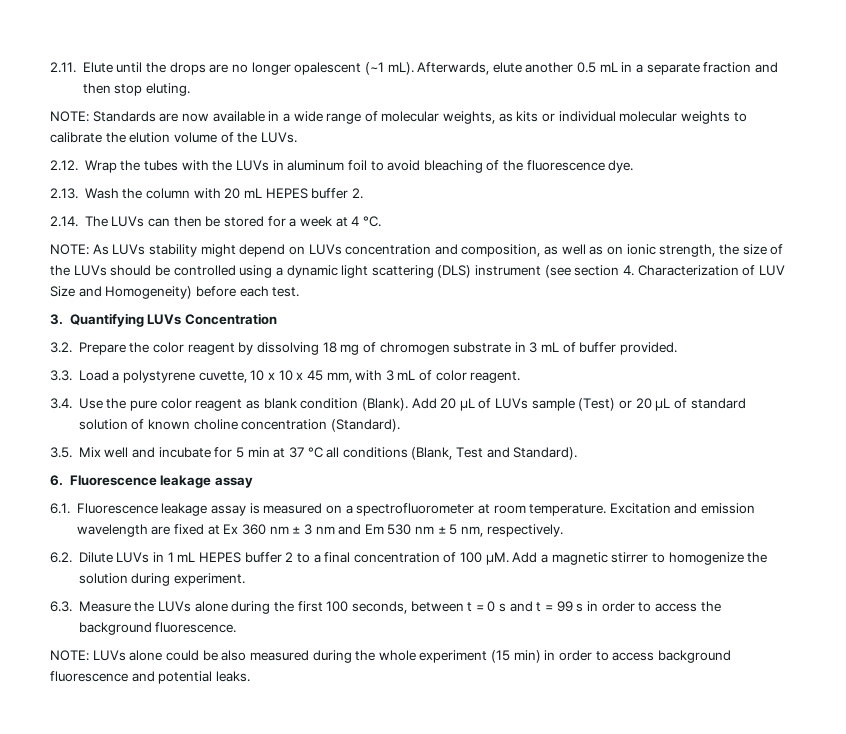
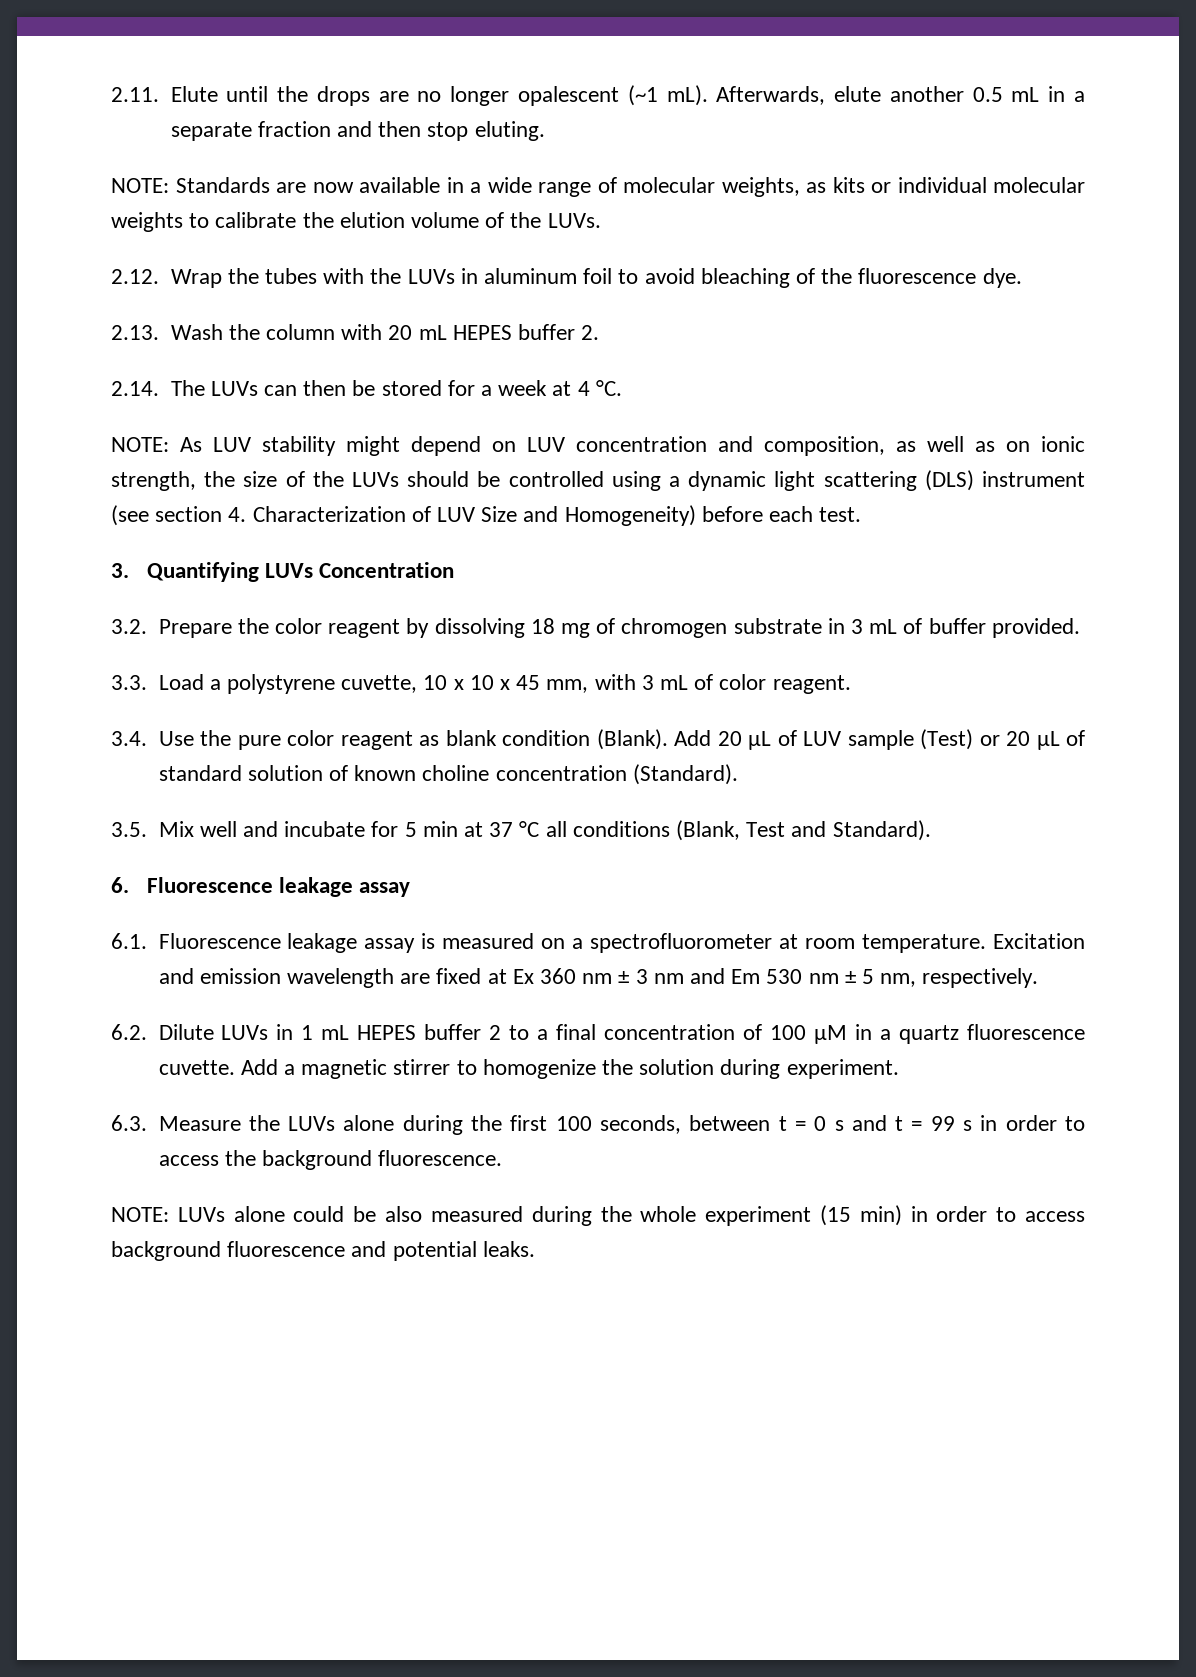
- NOTE: As LUVs stability might depend on LUVs concentration and composition, as well as on ionic strength, the size of the LUVs should be controlled using a dynamic light scattering (DLS) instrument (see section 4. Characterization of LUV Size and Homogeneity) before each test.
+ NOTE: As LUV stability might depend on LUV concentration and composition, as well as on ionic strength, the size of the LUVs should be controlled using a dynamic light scattering (DLS) instrument (see section 4. Characterization of LUV Size and Homogeneity) before each test.
- Add 20 µL of LUVs sample (Test) or 20 µL of standard solution of known choline concentration (Standard).
+ Add 20 µL of LUV sample (Test) or 20 µL of standard solution of known choline concentration (Standard).
- 6.2. Dilute LUVs in 1 mL HEPES buffer 2 to a final concentration of 100 µM.
+ 6.2. Dilute LUVs in 1 mL HEPES buffer 2 to a final concentration of 100 µM in a quartz fluorescence cuvette.

